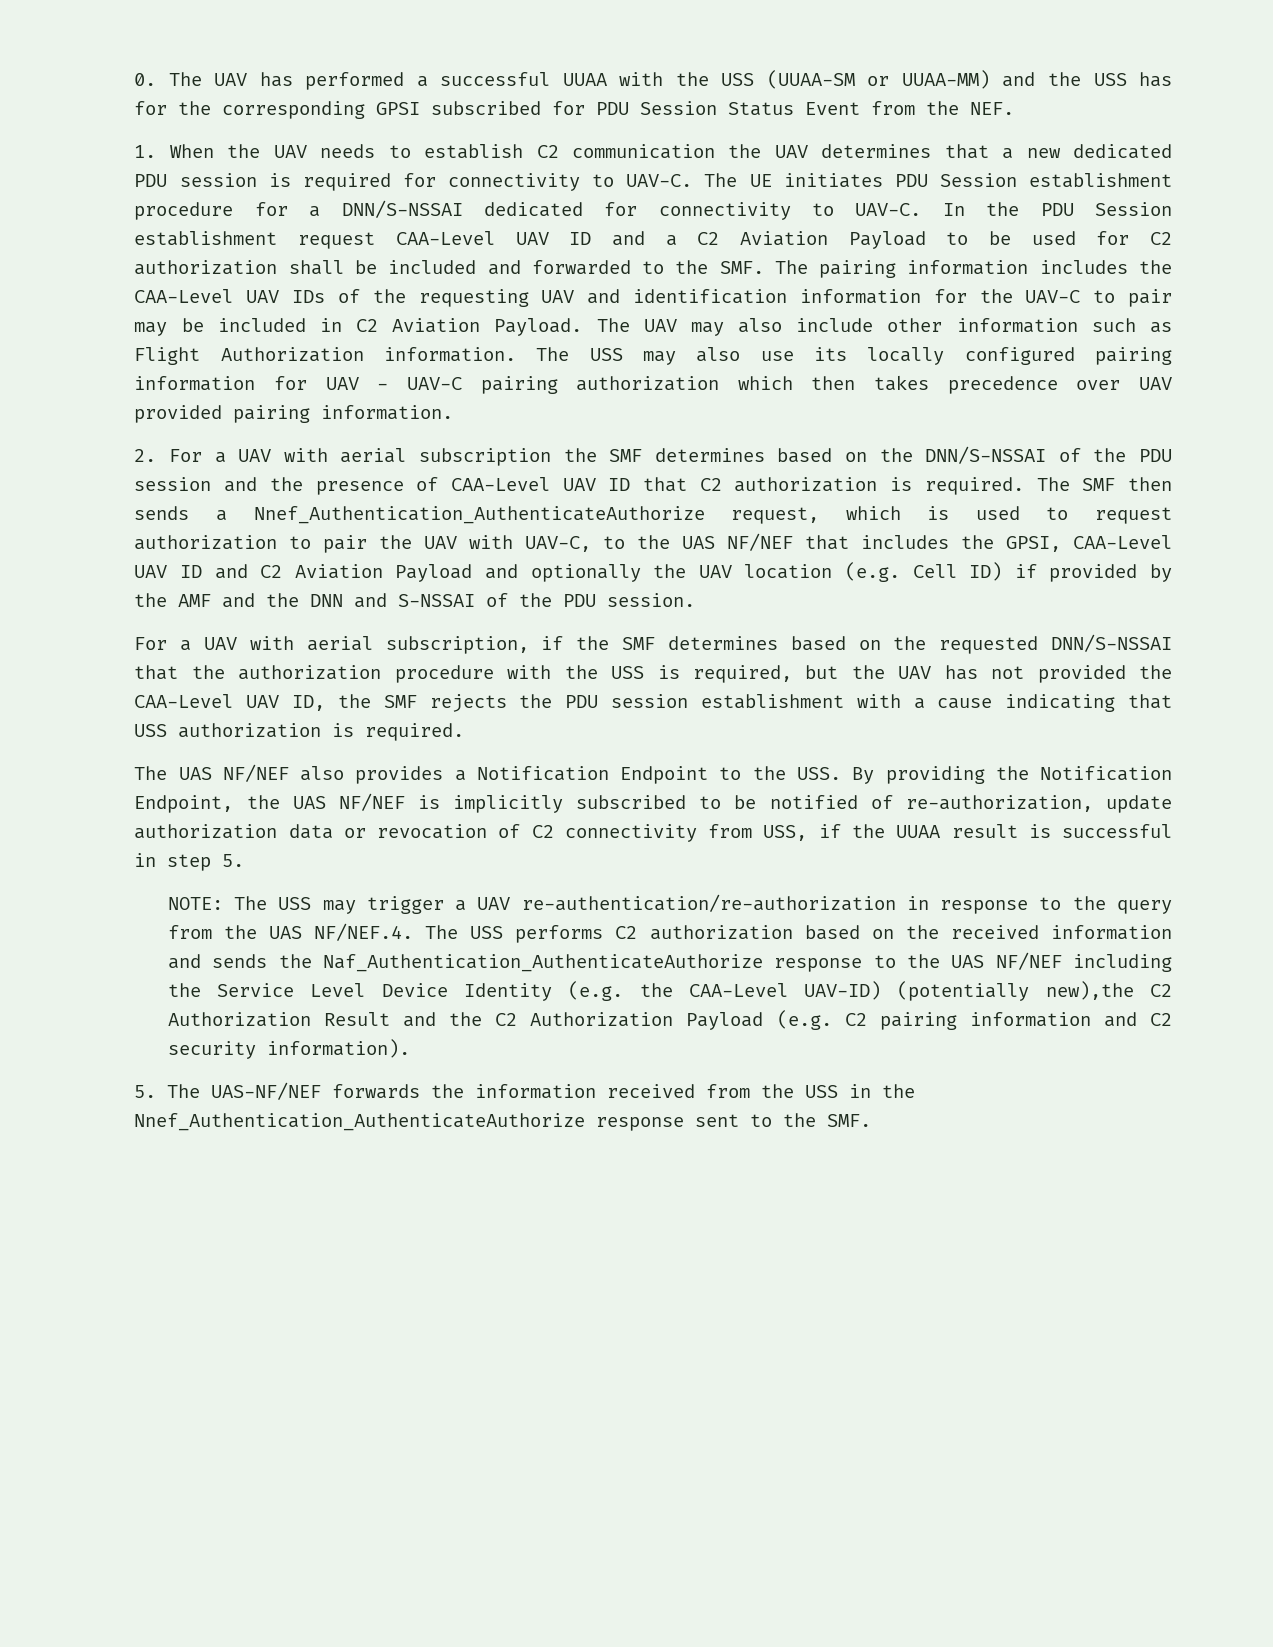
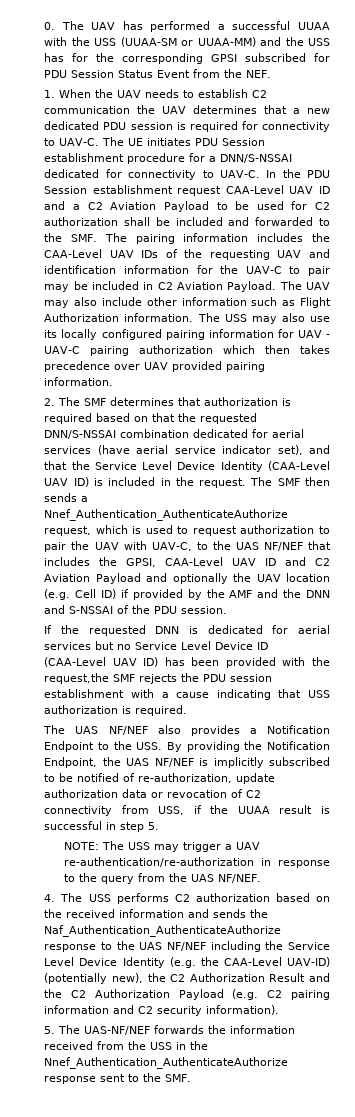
- 2. For a UAV with aerial subscription the SMF determines based on the DNN/S-NSSAI of the PDU session and the presence of CAA-Level UAV ID that C2 authorization is required.
+ 2. The SMF determines that authorization is required based on that the requested DNN/S-NSSAI combination dedicated for aerial services (have aerial service indicator set), and that the Service Level Device Identity (CAA-Level UAV ID) is included in the request.
- For a UAV with aerial subscription, if the SMF determines based on the requested DNN/S-NSSAI that the authorization procedure with the USS is required, but the UAV has not provided the CAA-Level UAV ID, the SMF rejects the PDU session establishment with a cause indicating that USS authorization is required.
+ If the requested DNN is dedicated for aerial services but no Service Level Device ID (CAA-Level UAV ID) has been provided with the request,the SMF rejects the PDU session establishment with a cause indicating that USS authorization is required.
- The USS may trigger a UAV re-authentication/re-authorization in response to the query from the UAS NF/NEF.4. The USS performs C2 authorization based on the received information and sends the Naf_Authentication_AuthenticateAuthorize response to the UAS NF/NEF including the Service Level Device Identity (e.g. the CAA-Level UAV-ID) (potentially new),the C2 Authorization Result and the C2 Authorization Payload (e.g. C2 pairing information and C2 security information).
+ The USS may trigger a UAV re-authentication/re-authorization in response to the query from the UAS NF/NEF.
+ 4. The USS performs C2 authorization based on the received information and sends the Naf_Authentication_AuthenticateAuthorize response to the UAS NF/NEF including the Service Level Device Identity (e.g. the CAA-Level UAV-ID) (potentially new), the C2 Authorization Result and the C2 Authorization Payload (e.g. C2 pairing information and C2 security information).

